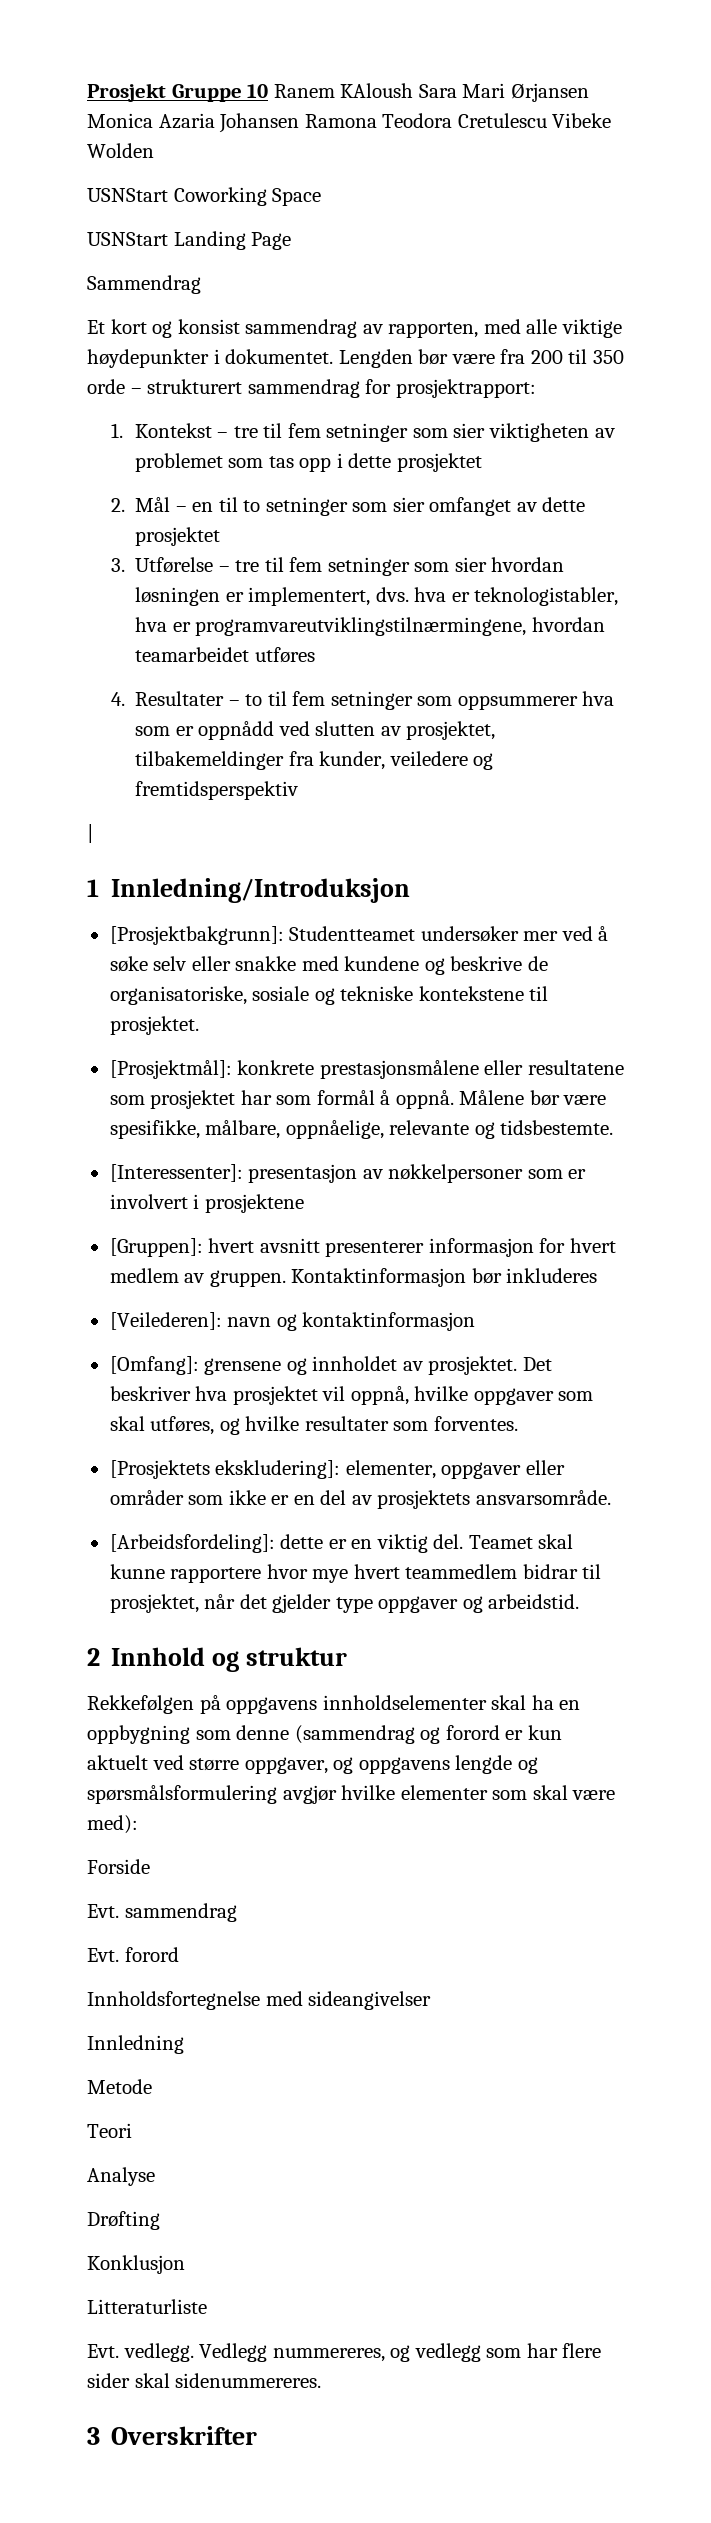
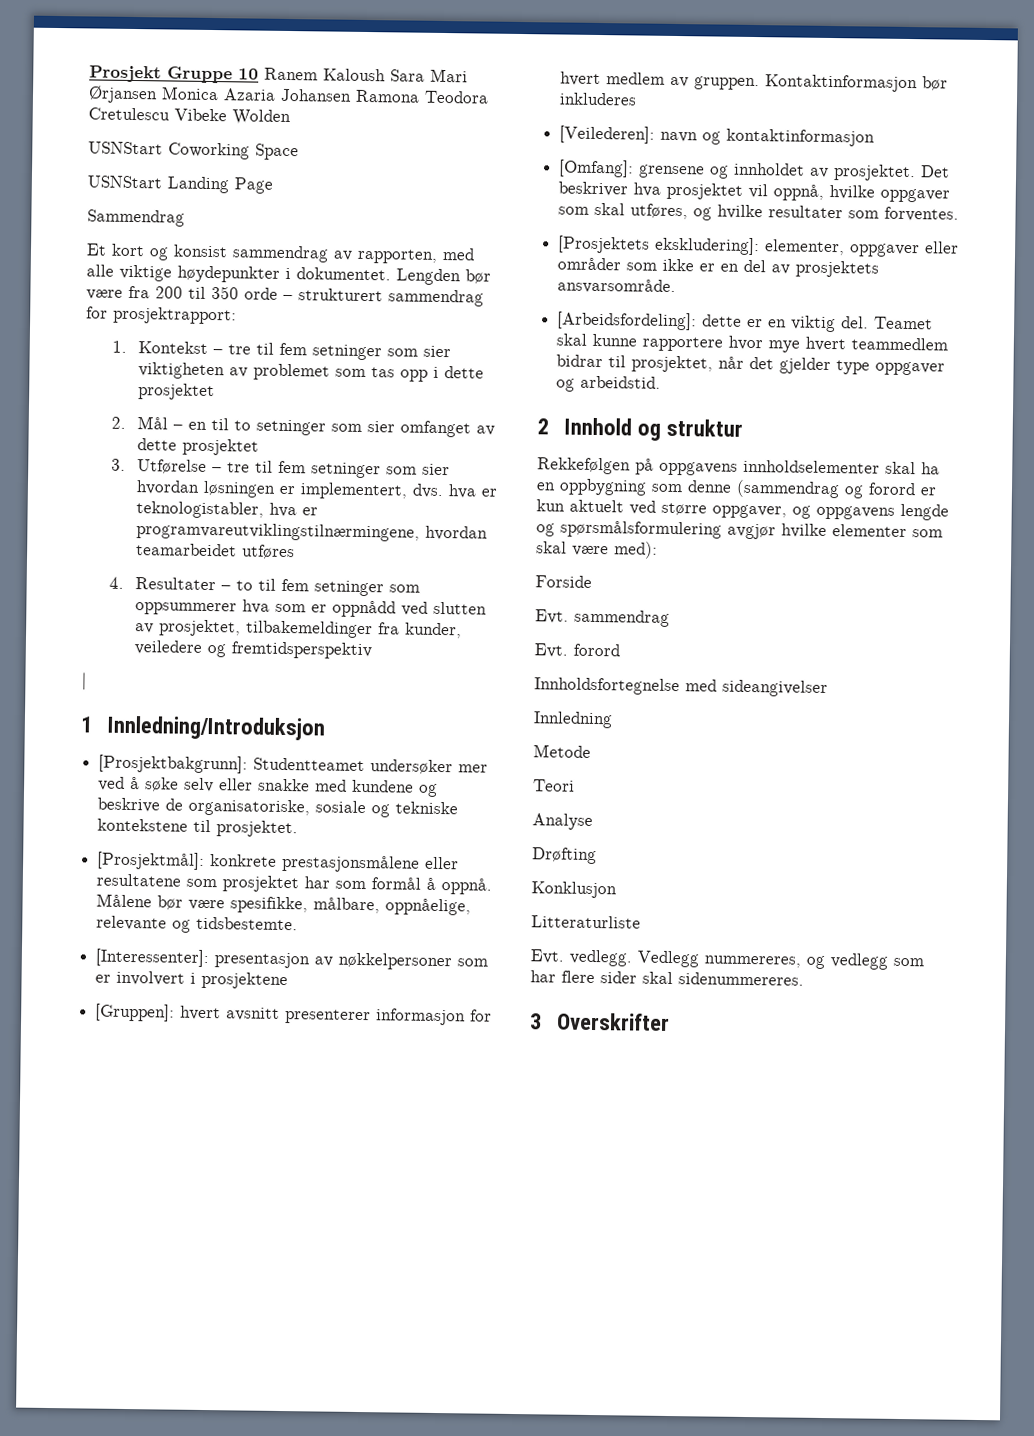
- Prosjekt Gruppe 10 Ranem KAloush Sara Mari Ørjansen Monica Azaria Johansen Ramona Teodora Cretulescu Vibeke Wolden
+ Prosjekt Gruppe 10 Ranem Kaloush Sara Mari Ørjansen Monica Azaria Johansen Ramona Teodora Cretulescu Vibeke Wolden

